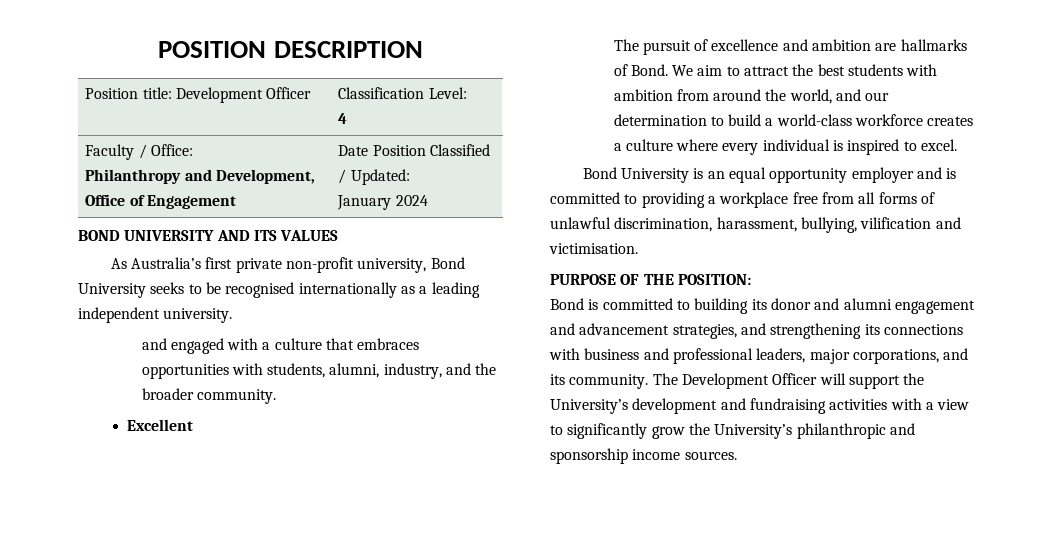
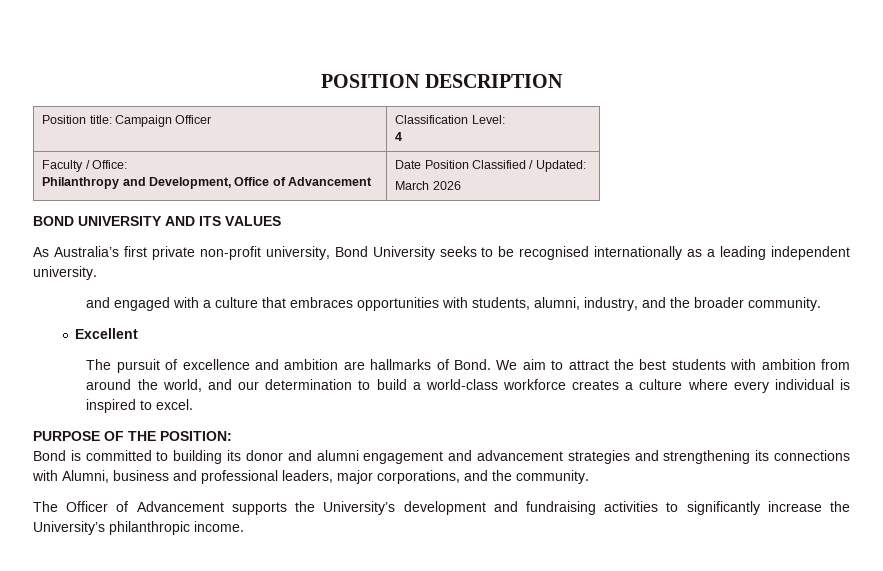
- Position title: Development Officer | Classification Level:
+ Position title: Campaign Officer | Classification Level:
  Faculty / Office:
- Philanthropy and Development, Office of Engagement | Date Position Classified / Updated:
- January 2024
+ Philanthropy and Development, Office of Advancement | Date Position Classified / Updated:
+ March 2026
- Bond University is an equal opportunity employer and is committed to providing a workplace free from all forms of unlawful discrimination, harassment, bullying, vilification and victimisation.
- Bond is committed to building its donor and alumni engagement and advancement strategies, and strengthening its connections with business and professional leaders, major corporations, and its community. The Development Officer will support the University’s development and fundraising activities with a view to significantly grow the University’s philanthropic and sponsorship income sources.
+ Bond is committed to building its donor and alumni engagement and advancement strategies and strengthening its connections with Alumni, business and professional leaders, major corporations, and the community.
+ The Officer of Advancement supports the University’s development and fundraising activities to significantly increase the University’s philanthropic income.

